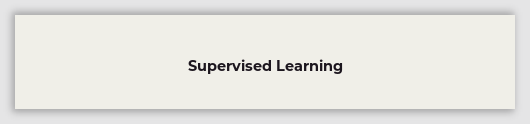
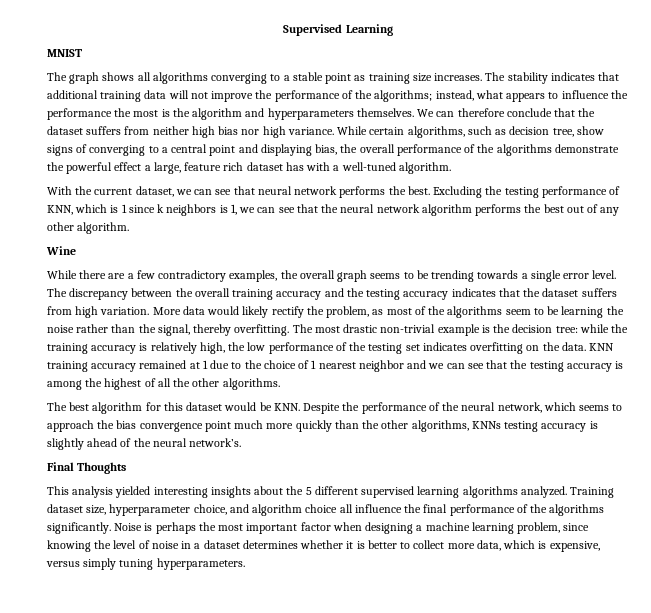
+ MNIST
+ The graph shows all algorithms converging to a stable point as training size increases. The stability indicates that additional training data will not improve the performance of the algorithms; instead, what appears to influence the performance the most is the algorithm and hyperparameters themselves. We can therefore conclude that the dataset suffers from neither high bias nor high variance. While certain algorithms, such as decision tree, show signs of converging to a central point and displaying bias, the overall performance of the algorithms demonstrate the powerful effect a large, feature rich dataset has with a well-tuned algorithm.
+ With the current dataset, we can see that neural network performs the best. Excluding the testing performance of KNN, which is 1 since k neighbors is 1, we can see that the neural network algorithm performs the best out of any other algorithm.
+ Wine
+ While there are a few contradictory examples, the overall graph seems to be trending towards a single error level. The discrepancy between the overall training accuracy and the testing accuracy indicates that the dataset suffers from high variation. More data would likely rectify the problem, as most of the algorithms seem to be learning the noise rather than the signal, thereby overfitting. The most drastic non-trivial example is the decision tree: while the training accuracy is relatively high, the low performance of the testing set indicates overfitting on the data. KNN training accuracy remained at 1 due to the choice of 1 nearest neighbor and we can see that the testing accuracy is among the highest of all the other algorithms.
+ The best algorithm for this dataset would be KNN. Despite the performance of the neural network, which seems to approach the bias convergence point much more quickly than the other algorithms, KNNs testing accuracy is slightly ahead of the neural network’s.
+ Final Thoughts
+ This analysis yielded interesting insights about the 5 different supervised learning algorithms analyzed. Training dataset size, hyperparameter choice, and algorithm choice all influence the final performance of the algorithms significantly. Noise is perhaps the most important factor when designing a machine learning problem, since knowing the level of noise in a dataset determines whether it is better to collect more data, which is expensive, versus simply tuning hyperparameters.

